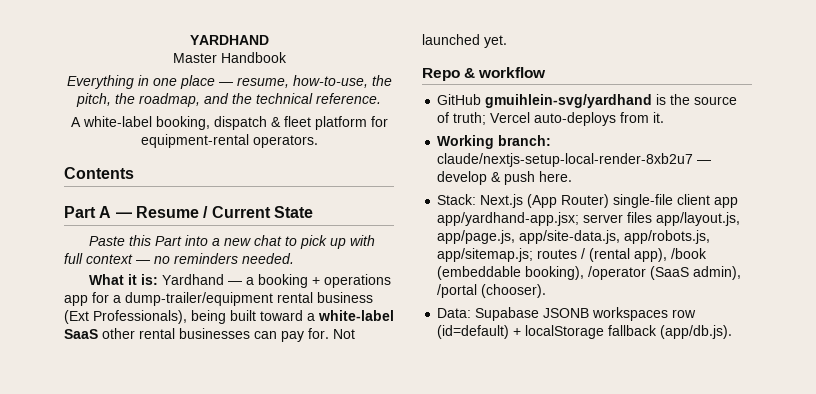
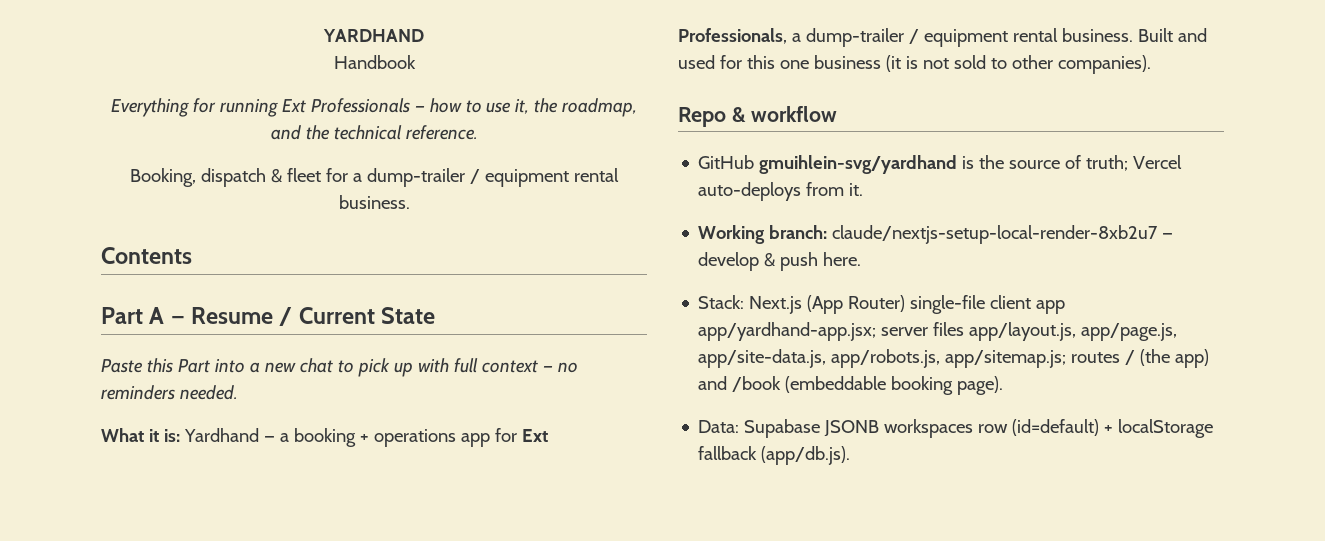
- Master Handbook
+ Handbook
- Everything in one place — resume, how-to-use, the pitch, the roadmap, and the technical reference.
+ Everything for running Ext Professionals — how to use it, the roadmap, and the technical reference.
- A white-label booking, dispatch & fleet platform for equipment-rental operators.
+ Booking, dispatch & fleet for a dump-trailer / equipment rental business.
- What it is: Yardhand — a booking + operations app for a dump-trailer/equipment rental business (Ext Professionals), being built toward a white-label SaaS other rental businesses can pay for. Not launched yet.
+ What it is: Yardhand — a booking + operations app for Ext Professionals, a dump-trailer / equipment rental business. Built and used for this one business (it is not sold to other companies).
- Stack: Next.js (App Router) single-file client app app/yardhand-app.jsx; server files app/layout.js, app/page.js, app/site-data.js, app/robots.js, app/sitemap.js; routes / (rental app), /book (embeddable booking), /operator (SaaS admin), /portal (chooser).
+ Stack: Next.js (App Router) single-file client app app/yardhand-app.jsx; server files app/layout.js, app/page.js, app/site-data.js, app/robots.js, app/sitemap.js; routes / (the app) and /book (embeddable booking page).

